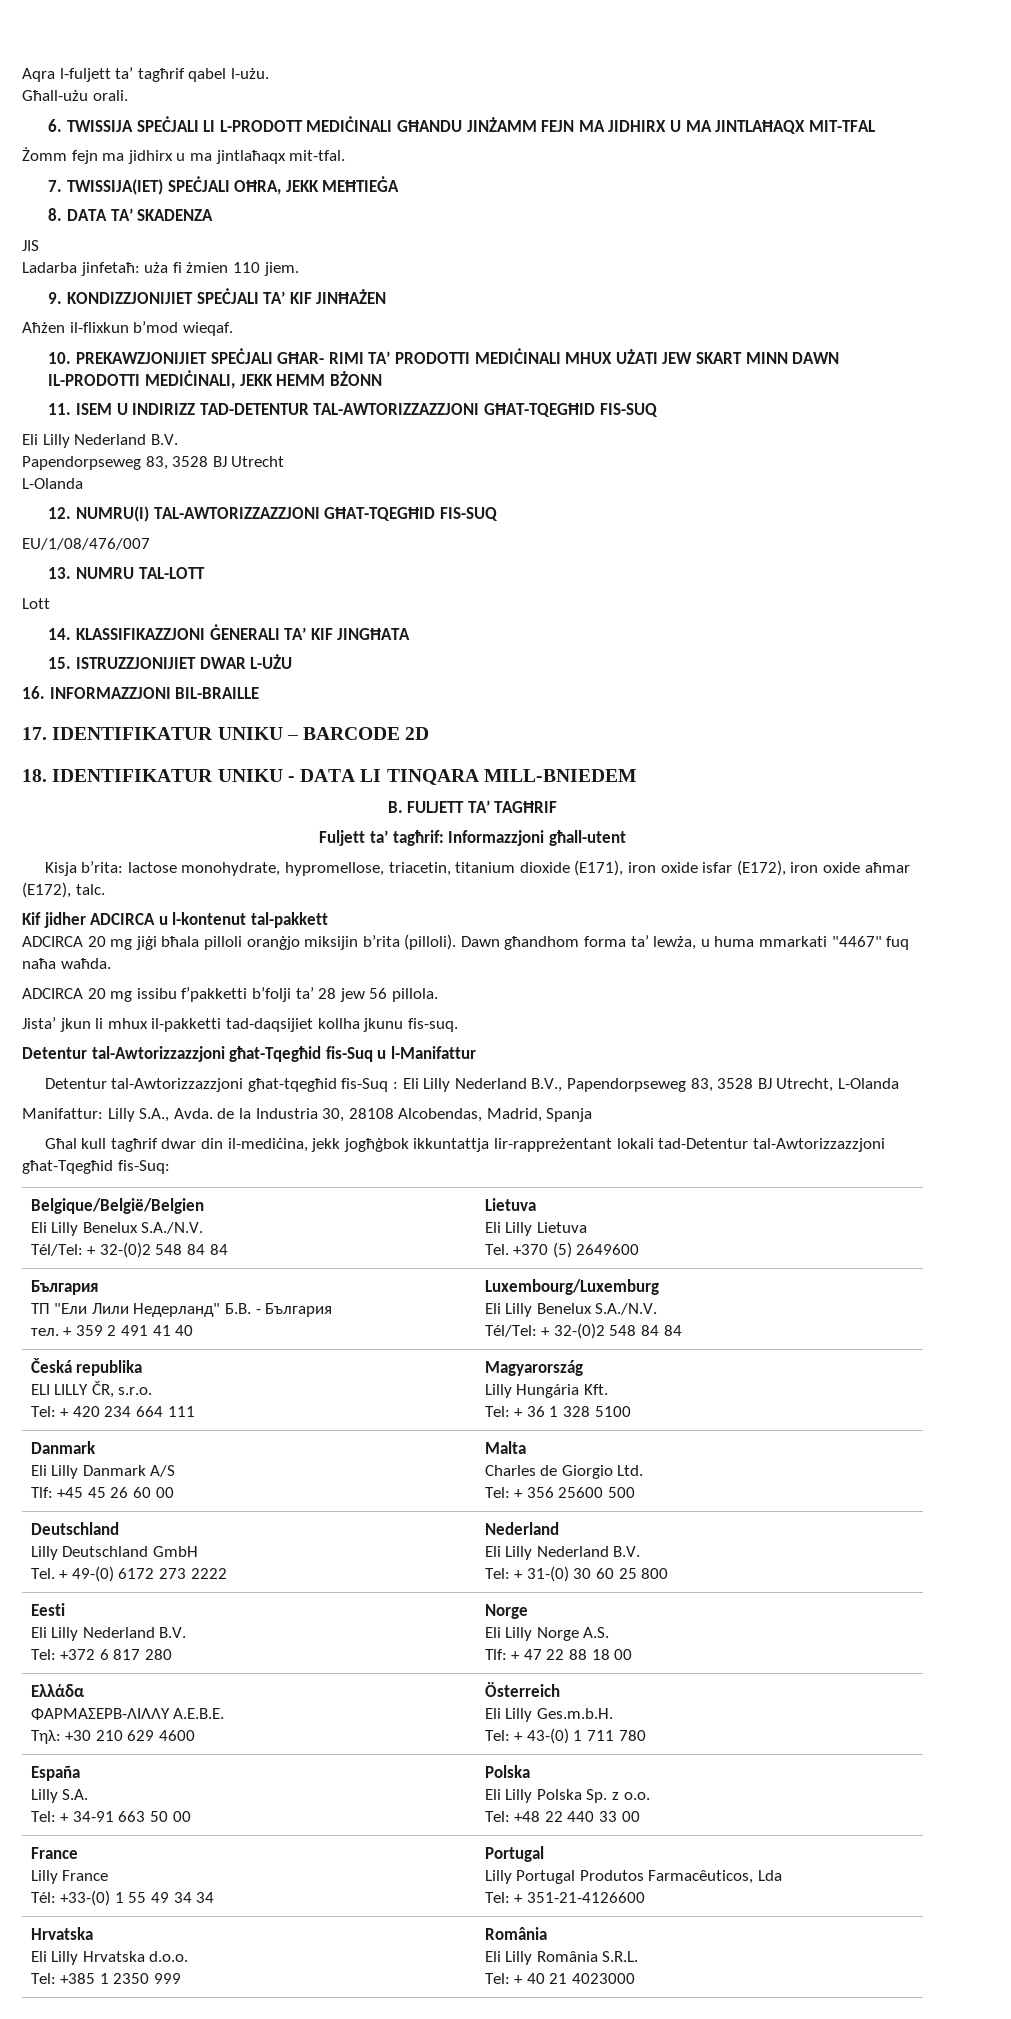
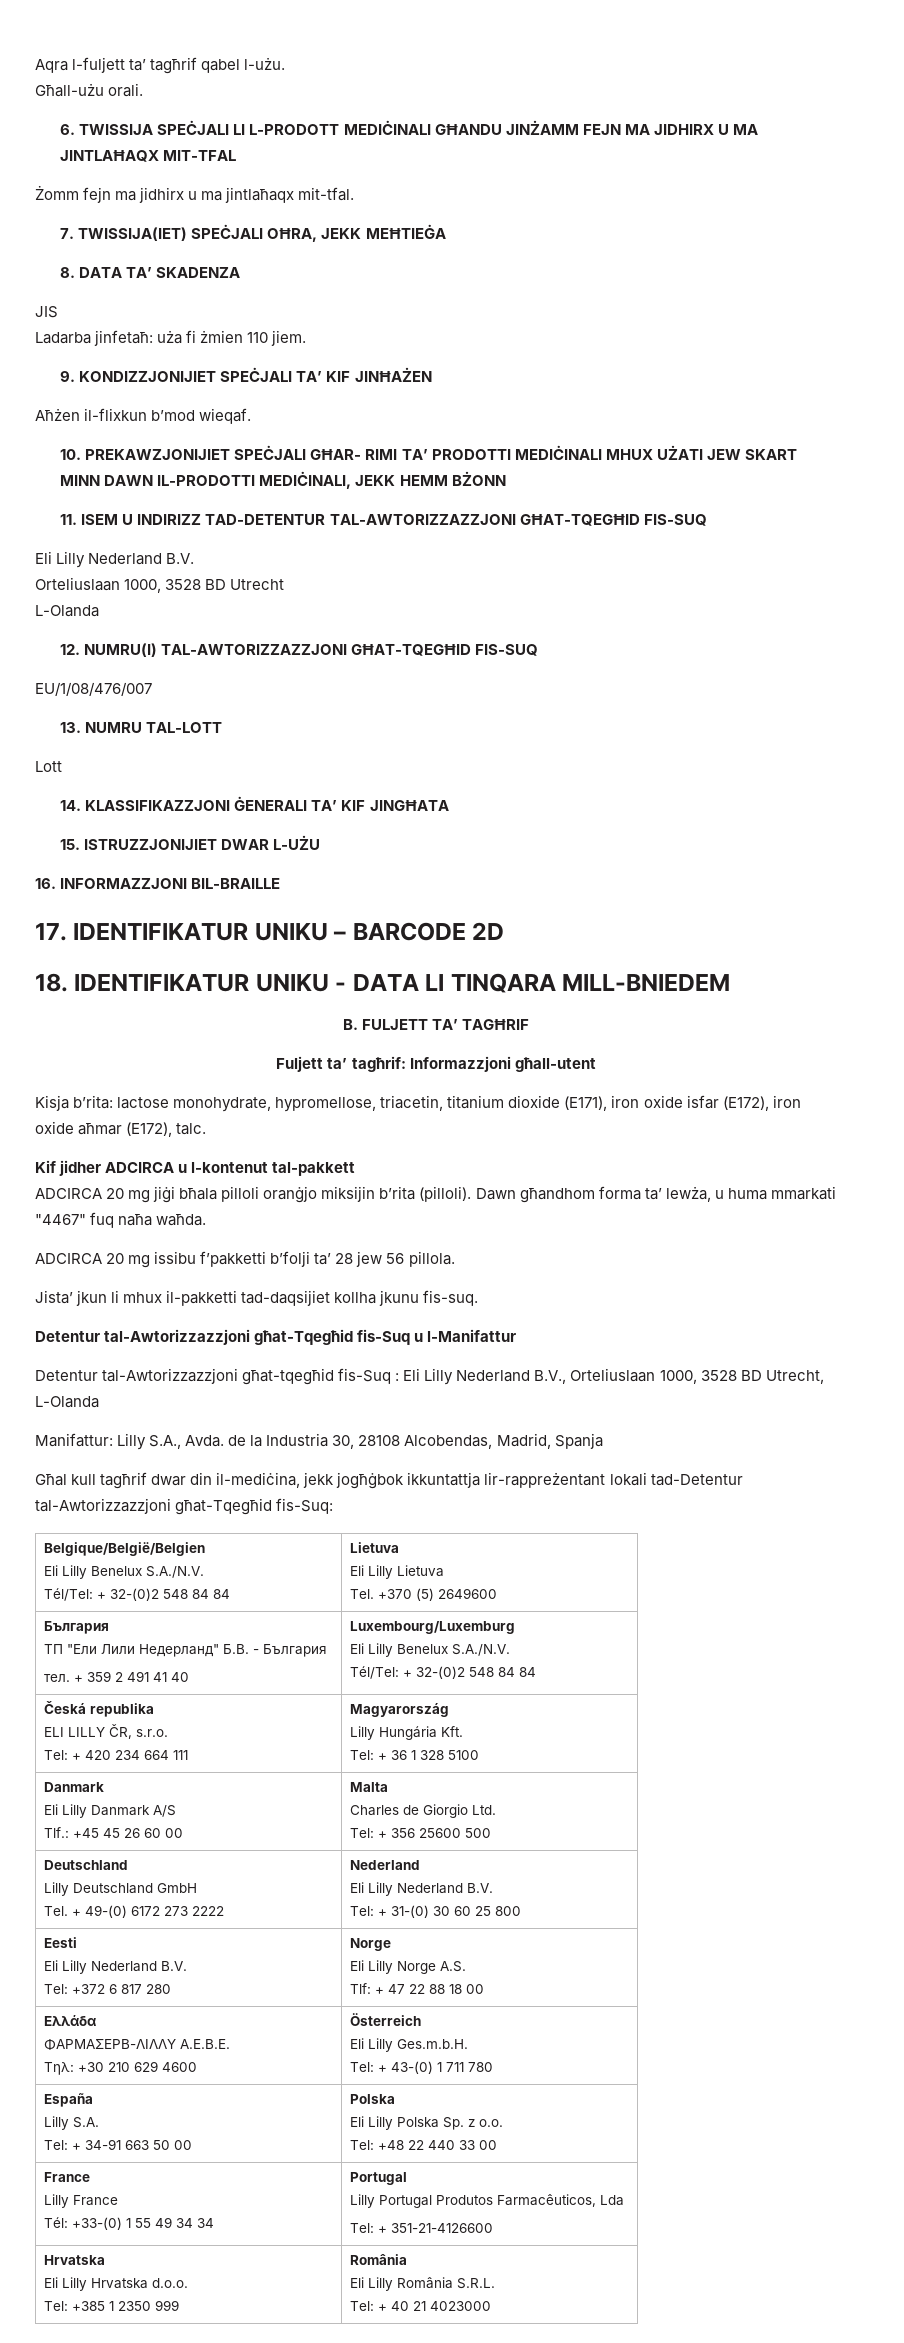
- Papendorpseweg 83, 3528 BJ Utrecht
+ Orteliuslaan 1000, 3528 BD Utrecht
- Detentur tal-Awtorizzazzjoni għat-tqegħid fis-Suq : Eli Lilly Nederland B.V., Papendorpseweg 83, 3528 BJ Utrecht, L-Olanda
+ Detentur tal-Awtorizzazzjoni għat-tqegħid fis-Suq : Eli Lilly Nederland B.V., Orteliuslaan 1000, 3528 BD Utrecht, L-Olanda
  Česká republika
  ELI LILLY ČR, s.r.o.
  Tel: + 420 234 664 111 | Magyarország
  Lilly Hungária Kft.
  Tel: + 36 1 328 5100
  Danmark
  Eli Lilly Danmark A/S
- Tlf: +45 45 26 60 00 | Malta
+ Tlf.: +45 45 26 60 00 | Malta

